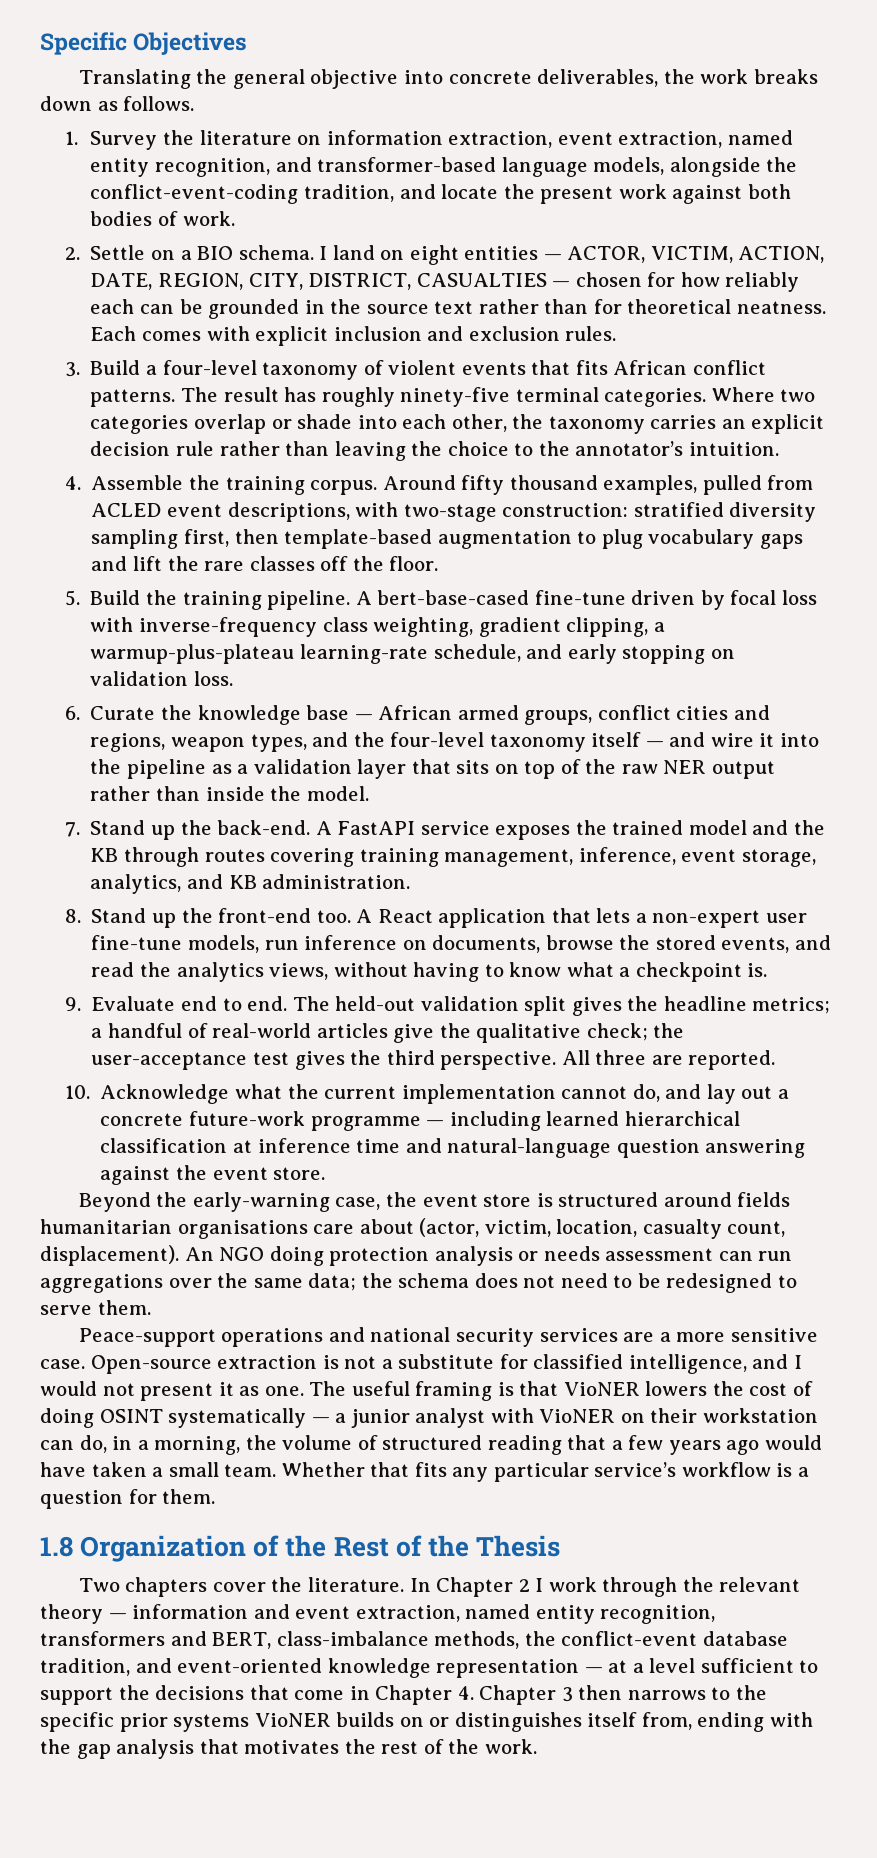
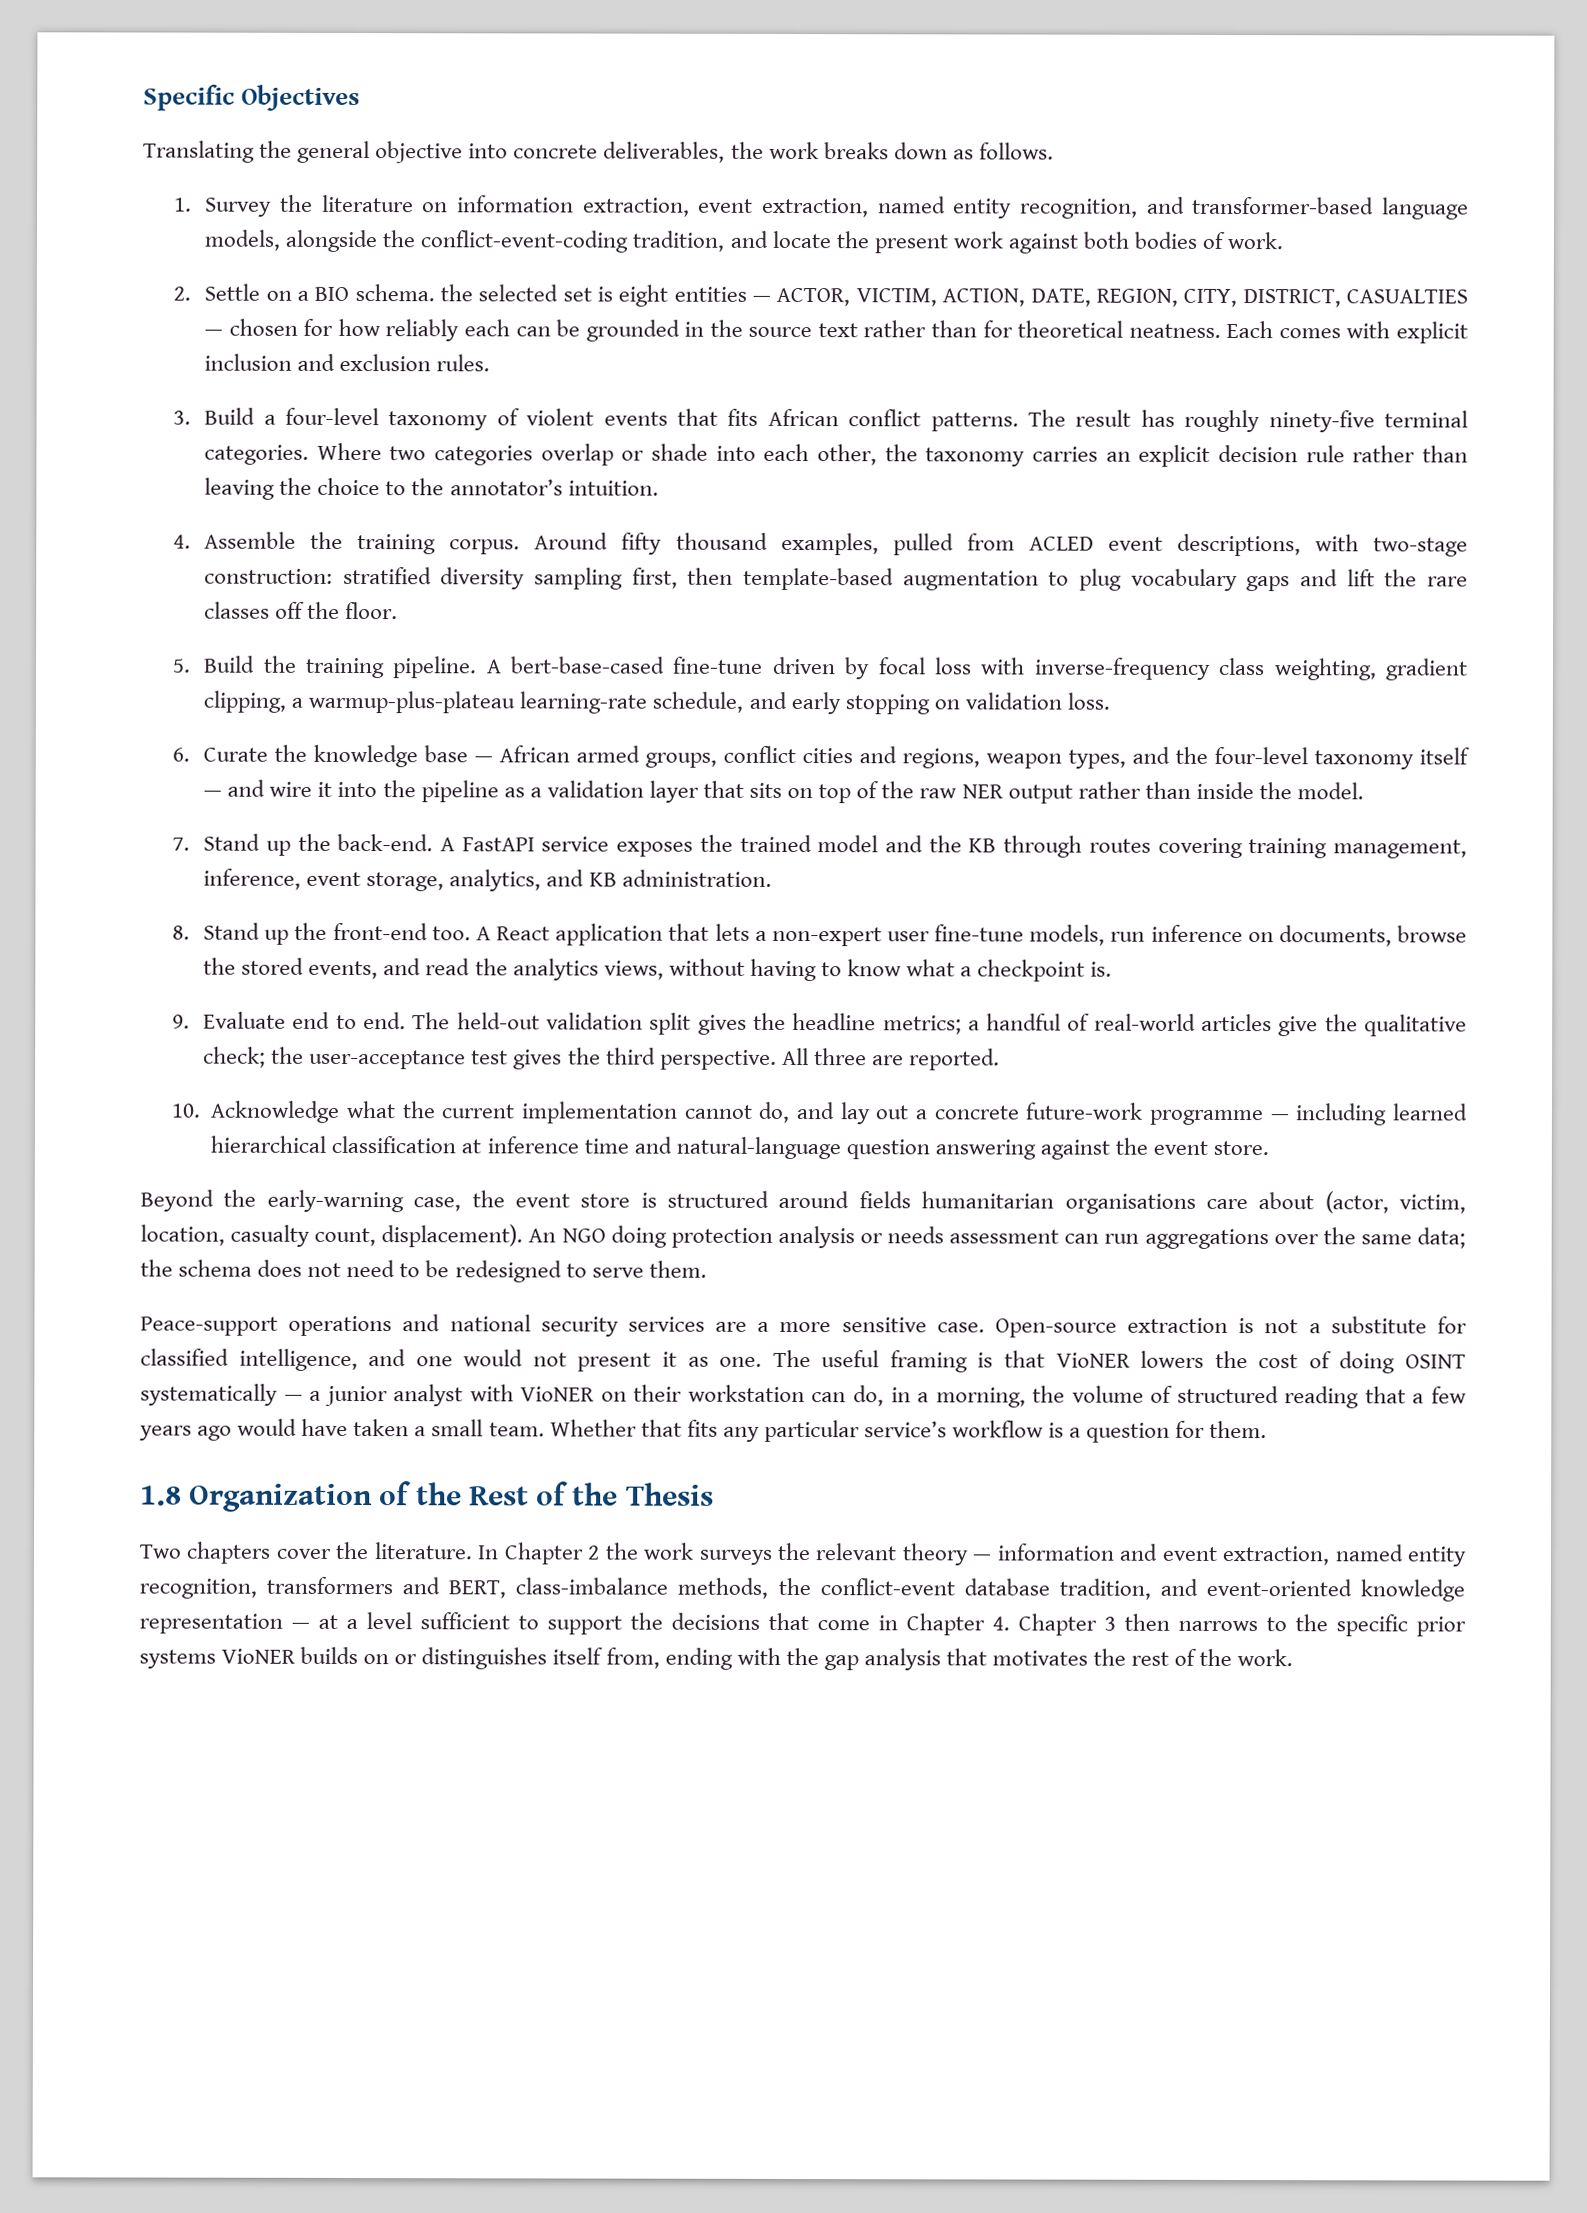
- 2. Settle on a BIO schema. I land on eight entities — ACTOR, VICTIM, ACTION, DATE, REGION, CITY, DISTRICT, CASUALTIES — chosen for how reliably each can be grounded in the source text rather than for theoretical neatness.
+ 2. Settle on a BIO schema. the selected set is eight entities — ACTOR, VICTIM, ACTION, DATE, REGION, CITY, DISTRICT, CASUALTIES — chosen for how reliably each can be grounded in the source text rather than for theoretical neatness.
- Open-source extraction is not a substitute for classified intelligence, and I would not present it as one.
+ Open-source extraction is not a substitute for classified intelligence, and one would not present it as one.
- In Chapter 2 I work through the relevant theory — information and event extraction, named entity recognition, transformers and BERT, class-imbalance methods, the conflict-event database tradition, and event-oriented knowledge representation — at a level sufficient to support the decisions that come in Chapter 4. Chapter 3 then narrows to the specific prior systems VioNER builds on or distinguishes itself from, ending with the gap analysis that motivates the rest of the work.
+ In Chapter 2 the work surveys the relevant theory — information and event extraction, named entity recognition, transformers and BERT, class-imbalance methods, the conflict-event database tradition, and event-oriented knowledge representation — at a level sufficient to support the decisions that come in Chapter 4. Chapter 3 then narrows to the specific prior systems VioNER builds on or distinguishes itself from, ending with the gap analysis that motivates the rest of the work.

